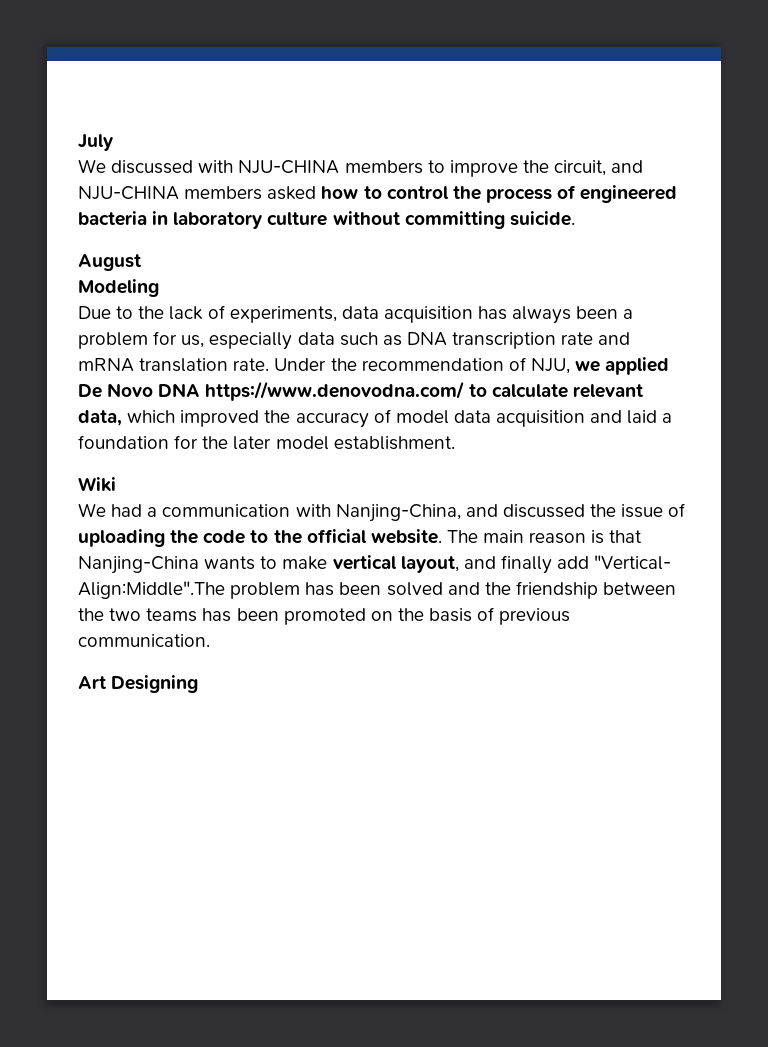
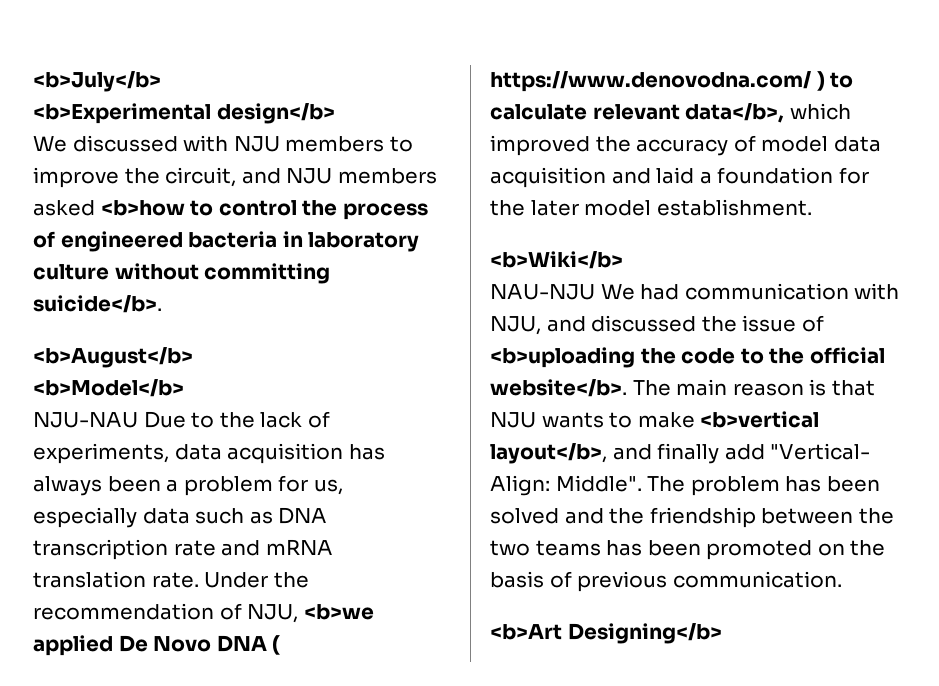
- July
+ <b>July</b>
+ <b>Experimental design</b>
- We discussed with NJU-CHINA members to improve the circuit, and NJU-CHINA members asked how to control the process of engineered bacteria in laboratory culture without committing suicide.
- August
- Modeling
- Due to the lack of experiments, data acquisition has always been a problem for us, especially data such as DNA transcription rate and mRNA translation rate.
+ We discussed with NJU members to improve the circuit, and NJU members asked <b>how to control the process of engineered bacteria in laboratory culture without committing suicide</b>.
+ <b>August</b>
+ <b>Model</b>
+ NJU-NAU Due to the lack of experiments, data acquisition has always been a problem for us, especially data such as DNA transcription rate and mRNA translation rate.
- Under the recommendation of NJU, we applied De Novo DNA https://www.denovodna.com/ to calculate relevant data, which improved the accuracy of model data acquisition and laid a foundation for the later model establishment.
+ Under the recommendation of NJU, <b>we applied De Novo DNA ( https://www.denovodna.com/ ) to calculate relevant data</b>, which improved the accuracy of model data acquisition and laid a foundation for the later model establishment.
- Wiki
- We had a communication with Nanjing-China, and discussed the issue of uploading the code to the official website.
+ <b>Wiki</b>
+ NAU-NJU We had communication with NJU, and discussed the issue of <b>uploading the code to the official website</b>.
- The main reason is that Nanjing-China wants to make vertical layout, and finally add "Vertical- Align:Middle".The problem has been solved and the friendship between the two teams has been promoted on the basis of previous communication.
+ The main reason is that NJU wants to make <b>vertical layout</b>, and finally add "Vertical- Align: Middle". The problem has been solved and the friendship between the two teams has been promoted on the basis of previous communication.
- Art Designing
+ <b>Art Designing</b>

